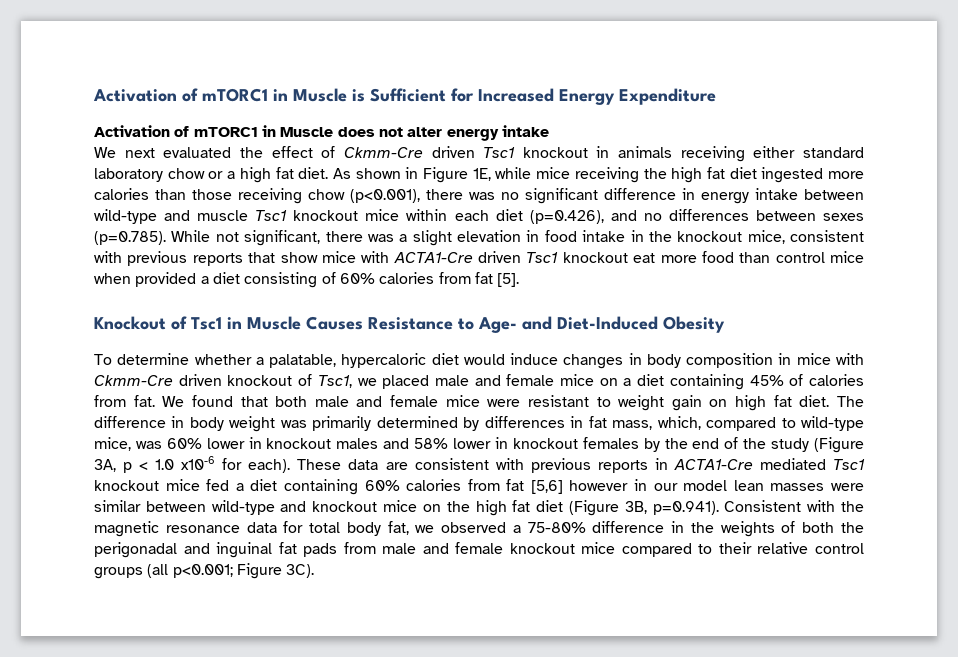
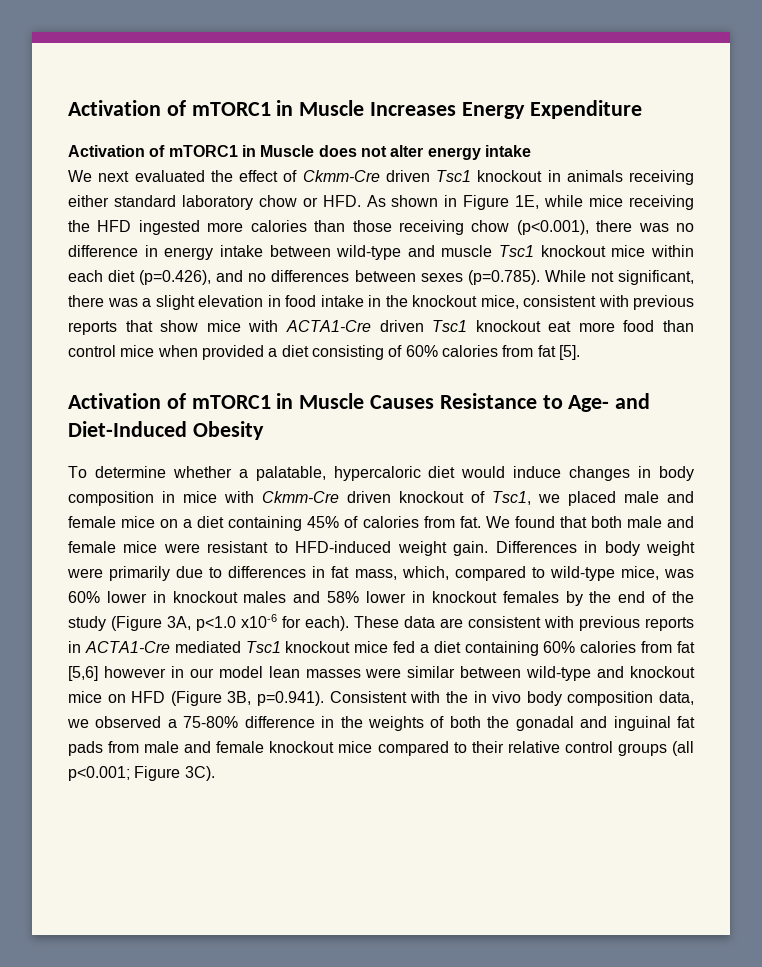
- Activation of mTORC1 in Muscle is Sufficient for Increased Energy Expenditure
+ Activation of mTORC1 in Muscle Increases Energy Expenditure
- We next evaluated the effect of Ckmm-Cre driven Tsc1 knockout in animals receiving either standard laboratory chow or a high fat diet. As shown in Figure 1E, while mice receiving the high fat diet ingested more calories than those receiving chow (p<0.001), there was no significant difference in energy intake between wild-type and muscle Tsc1 knockout mice within each diet (p=0.426), and no differences between sexes (p=0.785). While not significant, there was a slight elevation in food intake in the knockout mice, consistent with previous reports that show mice with ACTA1-Cre driven Tsc1 knockout eat more food than control mice when provided a diet consisting of 60% calories from fat [5].
+ We next evaluated the effect of Ckmm-Cre driven Tsc1 knockout in animals receiving either standard laboratory chow or HFD. As shown in Figure 1E, while mice receiving the HFD ingested more calories than those receiving chow (p<0.001), there was no difference in energy intake between wild-type and muscle Tsc1 knockout mice within each diet (p=0.426), and no differences between sexes (p=0.785). While not significant, there was a slight elevation in food intake in the knockout mice, consistent with previous reports that show mice with ACTA1-Cre driven Tsc1 knockout eat more food than control mice when provided a diet consisting of 60% calories from fat [5].
- Knockout of Tsc1 in Muscle Causes Resistance to Age- and Diet-Induced Obesity
+ Activation of mTORC1 in Muscle Causes Resistance to Age- and Diet-Induced Obesity
- We found that both male and female mice were resistant to weight gain on high fat diet. The difference in body weight was primarily determined by differences in fat mass, which, compared to wild-type mice, was 60% lower in knockout males and 58% lower in knockout females by the end of the study (Figure 3A, p < 1.0 x10-6 for each).
+ We found that both male and female mice were resistant to HFD-induced weight gain. Differences in body weight were primarily due to differences in fat mass, which, compared to wild-type mice, was 60% lower in knockout males and 58% lower in knockout females by the end of the study (Figure 3A, p<1.0 x10-6 for each).
- These data are consistent with previous reports in ACTA1-Cre mediated Tsc1 knockout mice fed a diet containing 60% calories from fat [5,6] however in our model lean masses were similar between wild-type and knockout mice on the high fat diet (Figure 3B, p=0.941). Consistent with the magnetic resonance data for total body fat, we observed a 75-80% difference in the weights of both the perigonadal and inguinal fat pads from male and female knockout mice compared to their relative control groups (all p<0.001;
+ These data are consistent with previous reports in ACTA1-Cre mediated Tsc1 knockout mice fed a diet containing 60% calories from fat [5,6] however in our model lean masses were similar between wild-type and knockout mice on HFD (Figure 3B, p=0.941). Consistent with the in vivo body composition data, we observed a 75-80% difference in the weights of both the gonadal and inguinal fat pads from male and female knockout mice compared to their relative control groups (all p<0.001;

